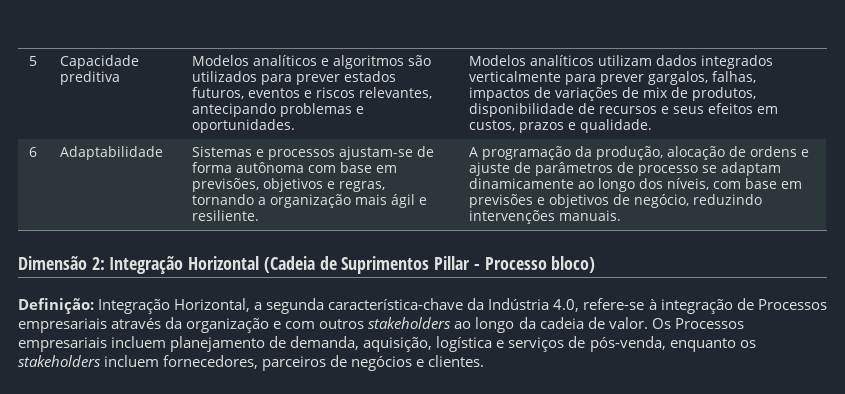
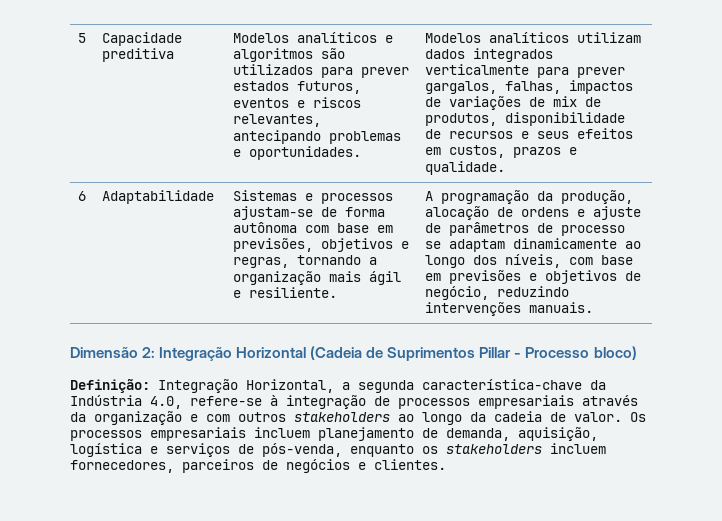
- Definição: Integração Horizontal, a segunda característica-chave da Indústria 4.0, refere-se à integração de Processos empresariais através da organização e com outros stakeholders ao longo da cadeia de valor.
+ Definição: Integração Horizontal, a segunda característica-chave da Indústria 4.0, refere-se à integração de processos empresariais através da organização e com outros stakeholders ao longo da cadeia de valor.
- Os Processos empresariais incluem planejamento de demanda, aquisição, logística e serviços de pós-venda, enquanto os stakeholders incluem fornecedores, parceiros de negócios e clientes.
+ Os processos empresariais incluem planejamento de demanda, aquisição, logística e serviços de pós-venda, enquanto os stakeholders incluem fornecedores, parceiros de negócios e clientes.

